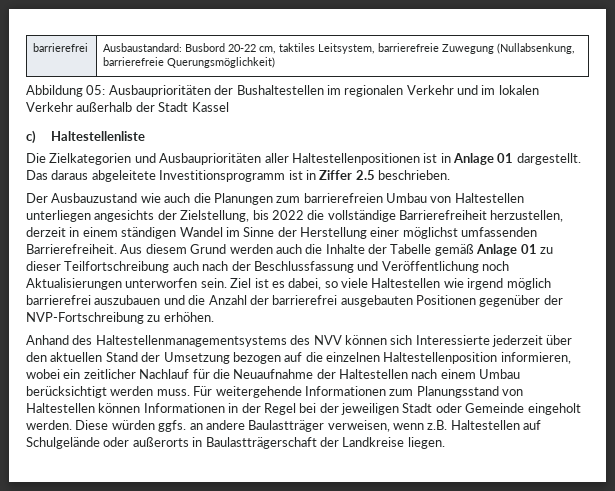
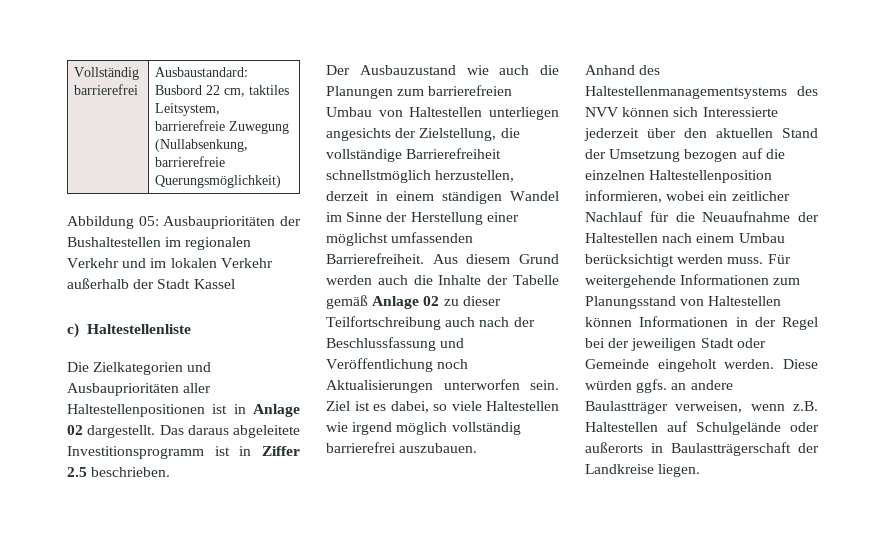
- barrierefrei | Ausbaustandard: Busbord 20-22 cm, taktiles Leitsystem, barrierefreie Zuwegung (Nullabsenkung, barrierefreie Querungsmöglichkeit)
+ Vollständig barrierefrei | Ausbaustandard: Busbord 22 cm, taktiles Leitsystem, barrierefreie Zuwegung (Nullabsenkung, barrierefreie Querungsmöglichkeit)
- Die Zielkategorien und Ausbauprioritäten aller Haltestellenpositionen ist in Anlage 01 dargestellt.
+ Die Zielkategorien und Ausbauprioritäten aller Haltestellenpositionen ist in Anlage 02 dargestellt.
- Der Ausbauzustand wie auch die Planungen zum barrierefreien Umbau von Haltestellen unterliegen angesichts der Zielstellung, bis 2022 die vollständige Barrierefreiheit herzustellen, derzeit in einem ständigen Wandel im Sinne der Herstellung einer möglichst umfassenden Barrierefreiheit.
+ Der Ausbauzustand wie auch die Planungen zum barrierefreien Umbau von Haltestellen unterliegen angesichts der Zielstellung, die vollständige Barrierefreiheit schnellstmöglich herzustellen, derzeit in einem ständigen Wandel im Sinne der Herstellung einer möglichst umfassenden Barrierefreiheit.
- Aus diesem Grund werden auch die Inhalte der Tabelle gemäß Anlage 01 zu dieser Teilfortschreibung auch nach der Beschlussfassung und Veröffentlichung noch Aktualisierungen unterworfen sein.
+ Aus diesem Grund werden auch die Inhalte der Tabelle gemäß Anlage 02 zu dieser Teilfortschreibung auch nach der Beschlussfassung und Veröffentlichung noch Aktualisierungen unterworfen sein.
- Ziel ist es dabei, so viele Haltestellen wie irgend möglich barrierefrei auszubauen und die Anzahl der barrierefrei ausgebauten Positionen gegenüber der NVP-Fortschreibung zu erhöhen.
+ Ziel ist es dabei, so viele Haltestellen wie irgend möglich vollständig barrierefrei auszubauen.

